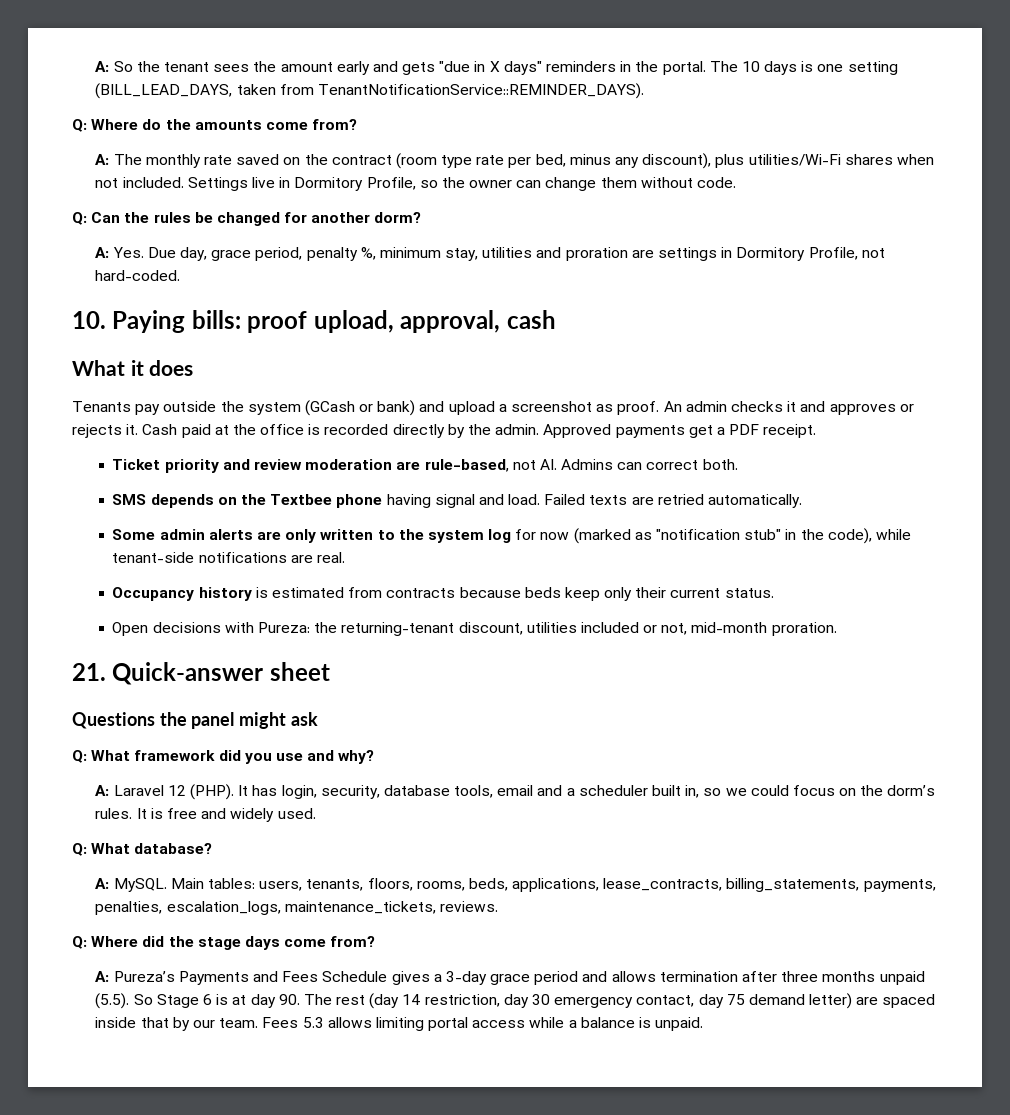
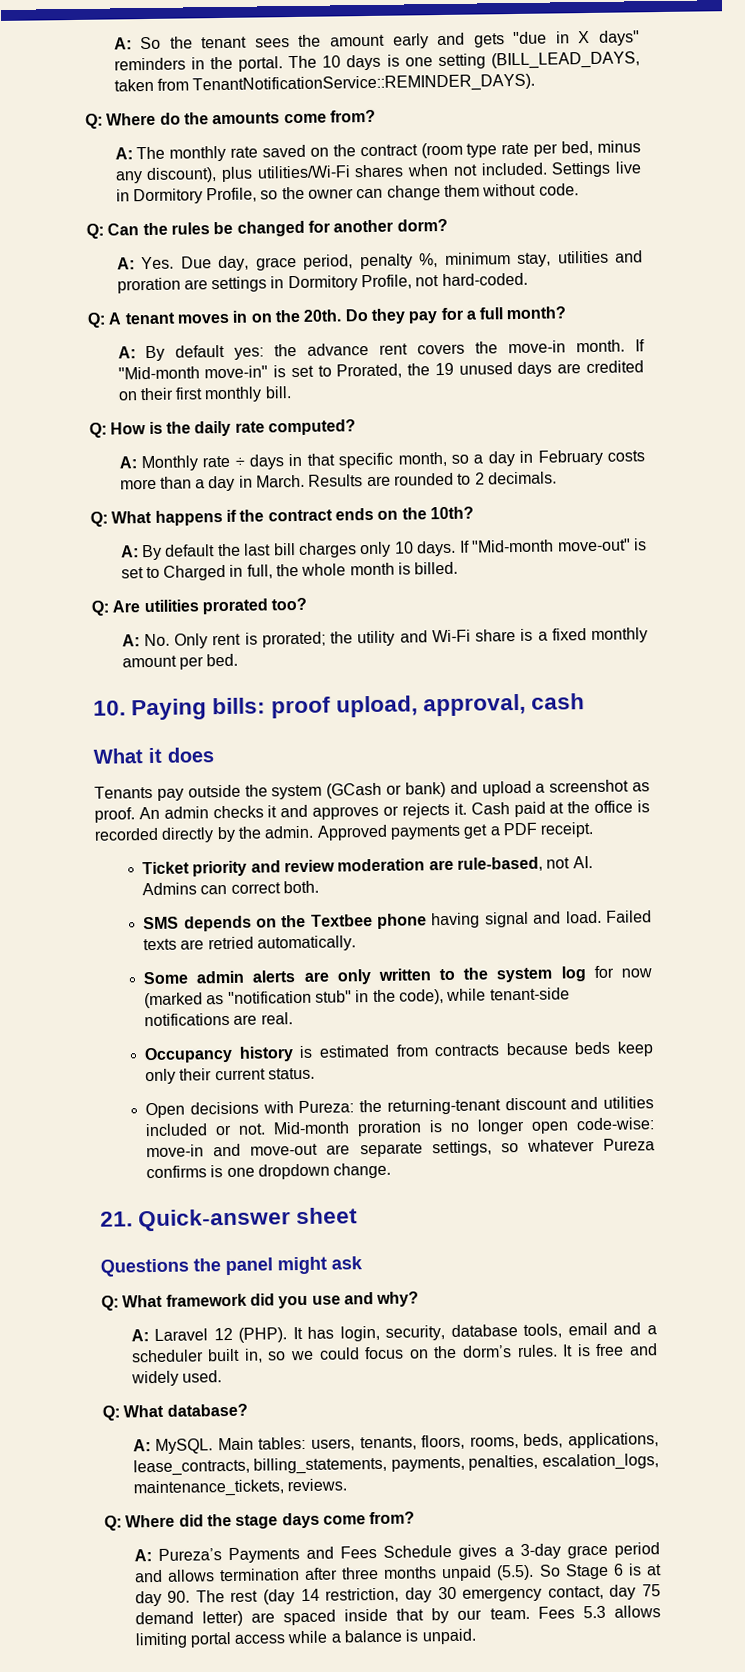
+ Q: A tenant moves in on the 20th. Do they pay for a full month?
+ A: By default yes: the advance rent covers the move-in month. If "Mid-month move-in" is set to Prorated, the 19 unused days are credited on their first monthly bill.
+ Q: How is the daily rate computed?
+ A: Monthly rate ÷ days in that specific month, so a day in February costs more than a day in March. Results are rounded to 2 decimals.
+ Q: What happens if the contract ends on the 10th?
+ A: By default the last bill charges only 10 days. If "Mid-month move-out" is set to Charged in full, the whole month is billed.
+ Q: Are utilities prorated too?
+ A: No. Only rent is prorated; the utility and Wi-Fi share is a fixed monthly amount per bed.
- Open decisions with Pureza: the returning-tenant discount, utilities included or not, mid-month proration.
+ Open decisions with Pureza: the returning-tenant discount and utilities included or not. Mid-month proration is no longer open code-wise: move-in and move-out are separate settings, so whatever Pureza confirms is one dropdown change.

